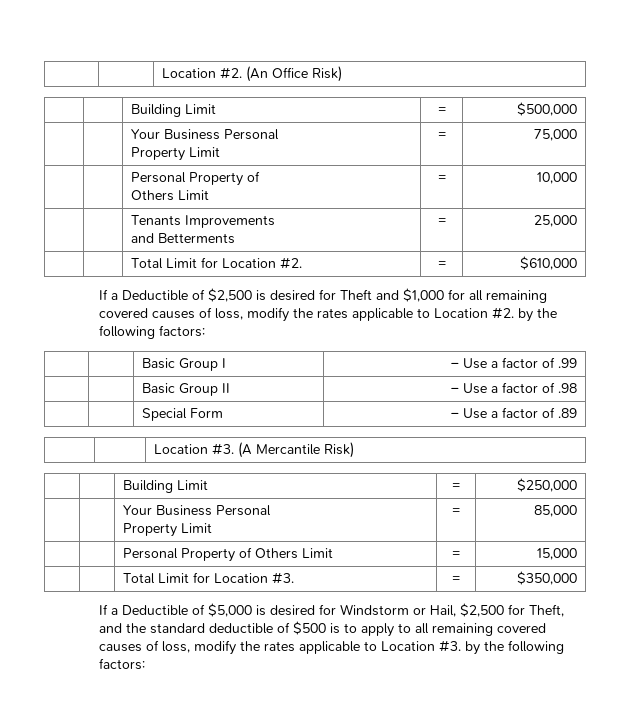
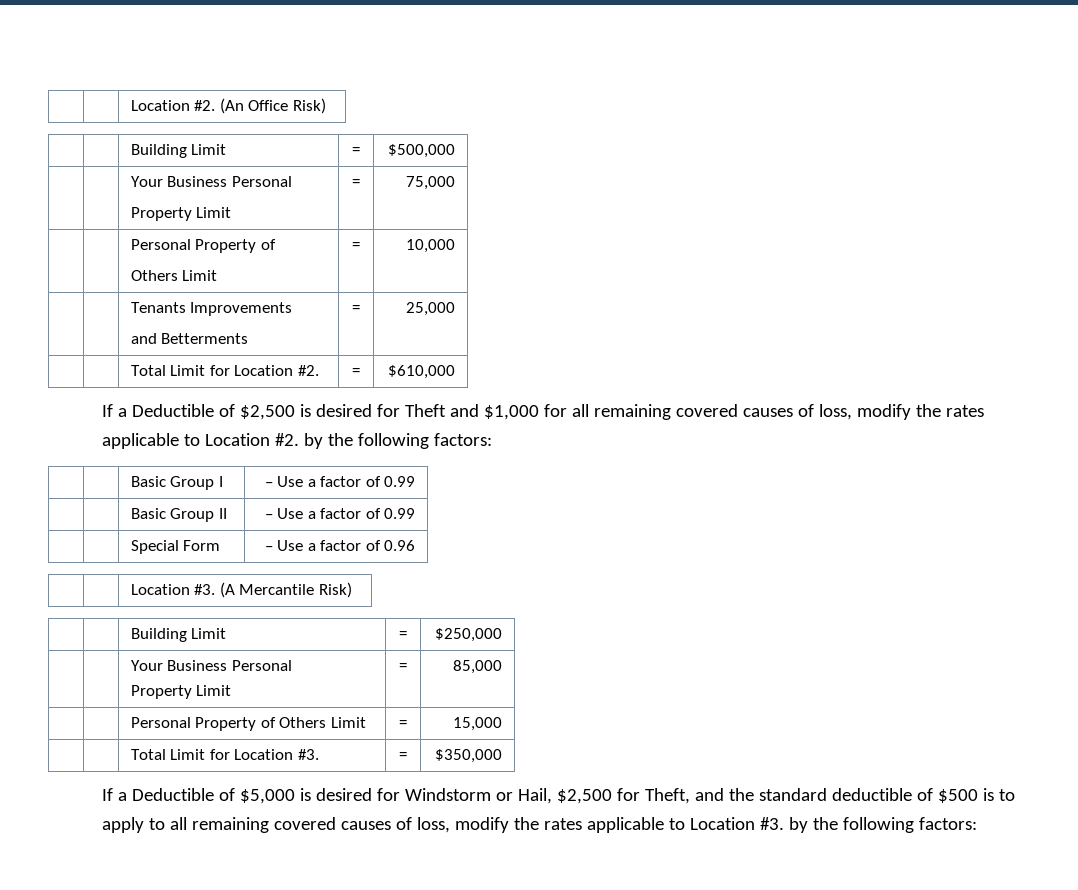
- | | Basic Group I | – Use a factor of .99
+ | | Basic Group I | – Use a factor of 0.99
- | | Basic Group II | – Use a factor of .98
+ | | Basic Group II | – Use a factor of 0.99
- | | Special Form | – Use a factor of .89
+ | | Special Form | – Use a factor of 0.96

